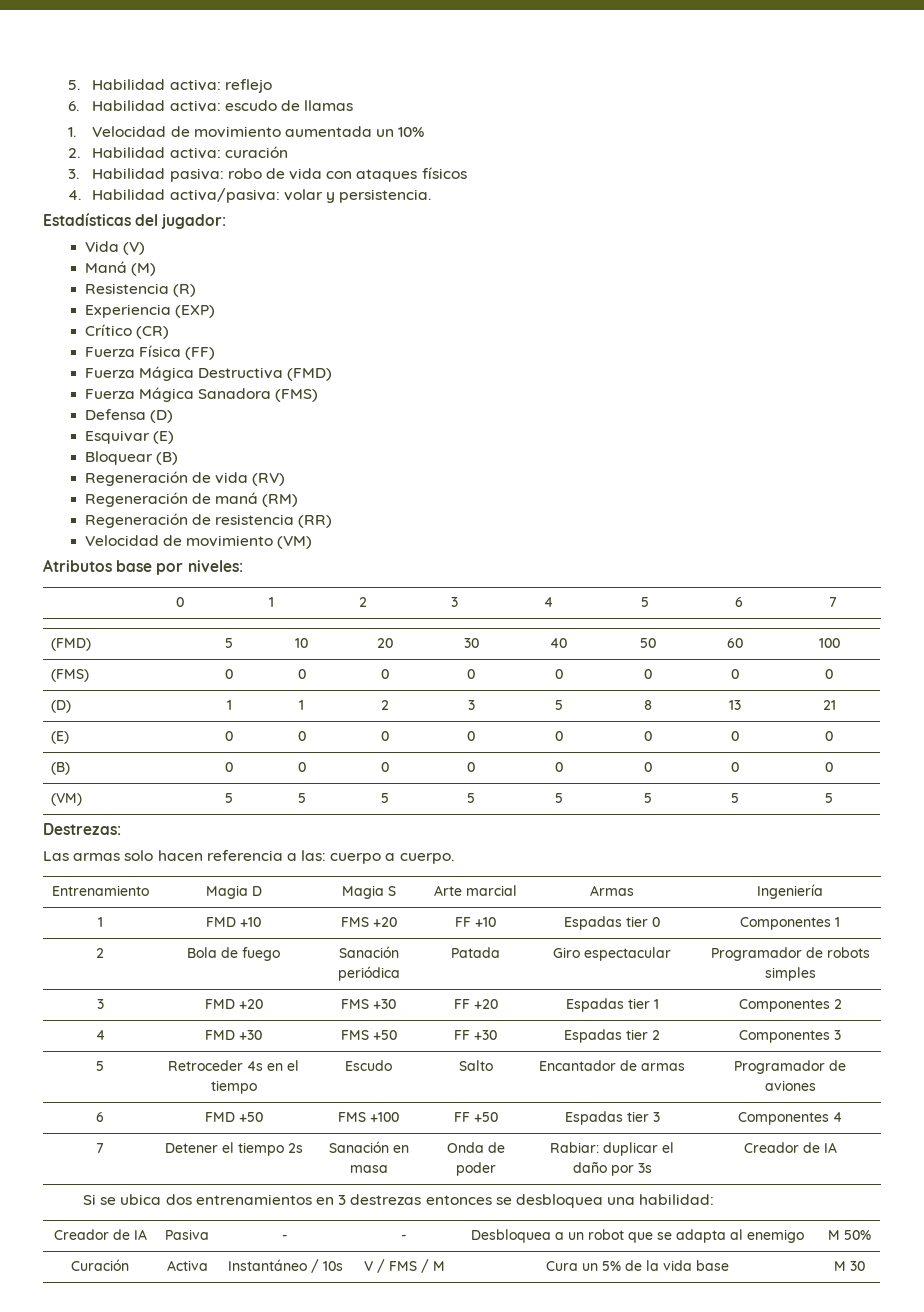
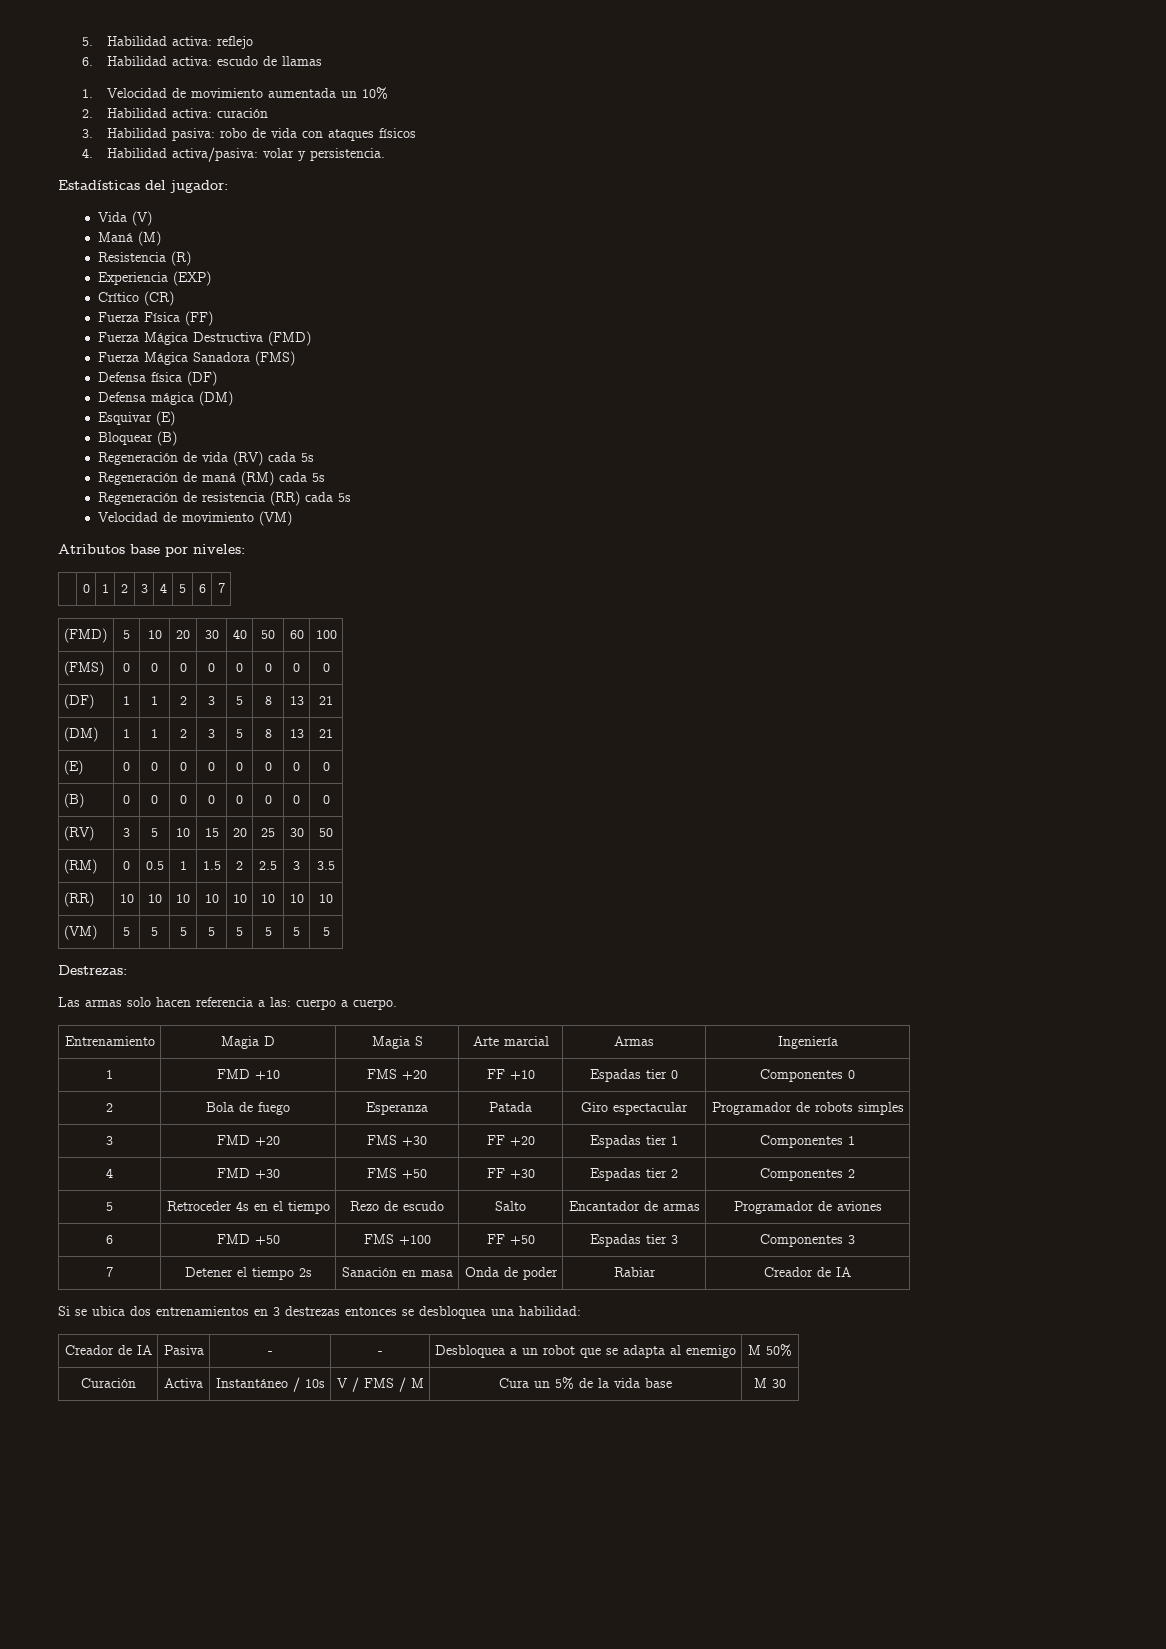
- Defensa (D)
+ Defensa física (DF)
+ Defensa mágica (DM)
- Regeneración de vida (RV)
+ Regeneración de vida (RV) cada 5s
- Regeneración de maná (RM)
+ Regeneración de maná (RM) cada 5s
- Regeneración de resistencia (RR)
+ Regeneración de resistencia (RR) cada 5s
- (D) | 1 | 1 | 2 | 3 | 5 | 8 | 13 | 21
+ (DF) | 1 | 1 | 2 | 3 | 5 | 8 | 13 | 21
+ (DM) | 1 | 1 | 2 | 3 | 5 | 8 | 13 | 21
+ (RV) | 3 | 5 | 10 | 15 | 20 | 25 | 30 | 50
+ (RM) | 0 | 0.5 | 1 | 1.5 | 2 | 2.5 | 3 | 3.5
+ (RR) | 10 | 10 | 10 | 10 | 10 | 10 | 10 | 10
- 1 | FMD +10 | FMS +20 | FF +10 | Espadas tier 0 | Componentes 1
+ 1 | FMD +10 | FMS +20 | FF +10 | Espadas tier 0 | Componentes 0
- 2 | Bola de fuego | Sanación periódica | Patada | Giro espectacular | Programador de robots simples
+ 2 | Bola de fuego | Esperanza | Patada | Giro espectacular | Programador de robots simples
- 3 | FMD +20 | FMS +30 | FF +20 | Espadas tier 1 | Componentes 2
+ 3 | FMD +20 | FMS +30 | FF +20 | Espadas tier 1 | Componentes 1
- 4 | FMD +30 | FMS +50 | FF +30 | Espadas tier 2 | Componentes 3
+ 4 | FMD +30 | FMS +50 | FF +30 | Espadas tier 2 | Componentes 2
- 5 | Retroceder 4s en el tiempo | Escudo | Salto | Encantador de armas | Programador de aviones
+ 5 | Retroceder 4s en el tiempo | Rezo de escudo | Salto | Encantador de armas | Programador de aviones
- 6 | FMD +50 | FMS +100 | FF +50 | Espadas tier 3 | Componentes 4
+ 6 | FMD +50 | FMS +100 | FF +50 | Espadas tier 3 | Componentes 3
- 7 | Detener el tiempo 2s | Sanación en masa | Onda de poder | Rabiar: duplicar el daño por 3s | Creador de IA
+ 7 | Detener el tiempo 2s | Sanación en masa | Onda de poder | Rabiar | Creador de IA

